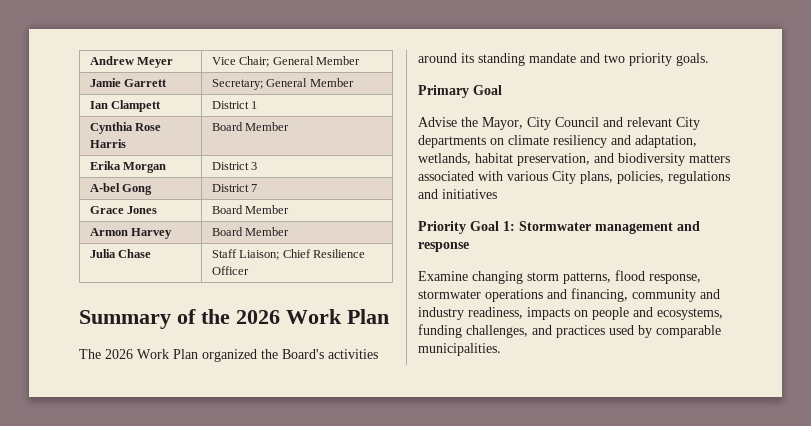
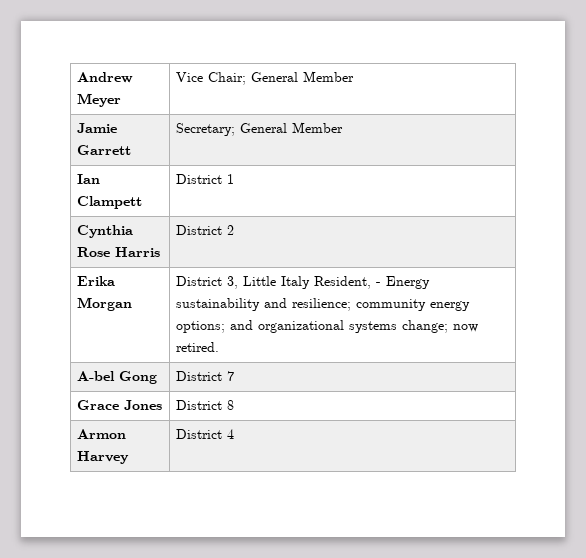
- Cynthia Rose Harris | Board Member
+ Cynthia Rose Harris | District 2
- Erika Morgan | District 3
+ Erika Morgan | District 3, Little Italy Resident, - Energy sustainability and resilience; community energy options; and organizational systems change; now retired.
- Grace Jones | Board Member
+ Grace Jones | District 8
- Armon Harvey | Board Member
- Julia Chase | Staff Liaison; Chief Resilience Officer
- Summary of the 2026 Work Plan
- The 2026 Work Plan organized the Board's activities around its standing mandate and two priority goals.
- Primary Goal
- Advise the Mayor, City Council and relevant City departments on climate resiliency and adaptation, wetlands, habitat preservation, and biodiversity matters associated with various City plans, policies, regulations and initiatives
- Priority Goal 1: Stormwater management and response
- Examine changing storm patterns, flood response, stormwater operations and financing, community and industry readiness, impacts on people and ecosystems, funding challenges, and practices used by comparable municipalities.
+ Armon Harvey | District 4

